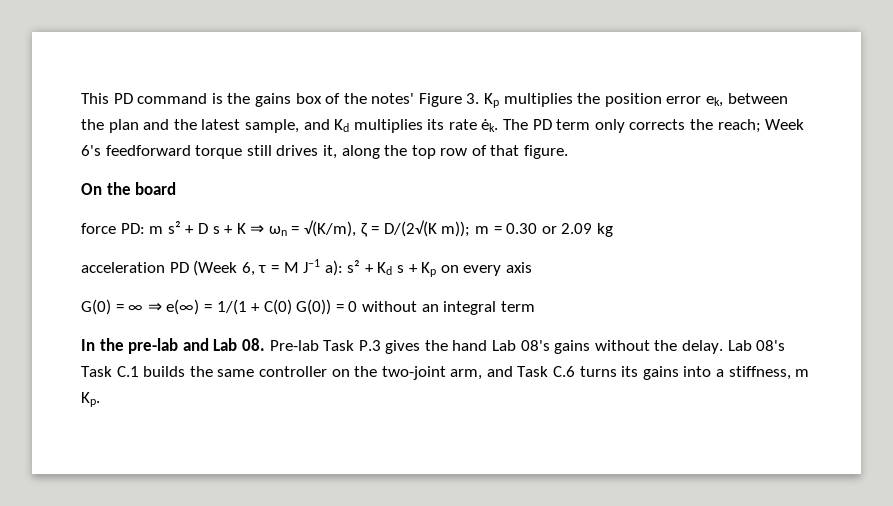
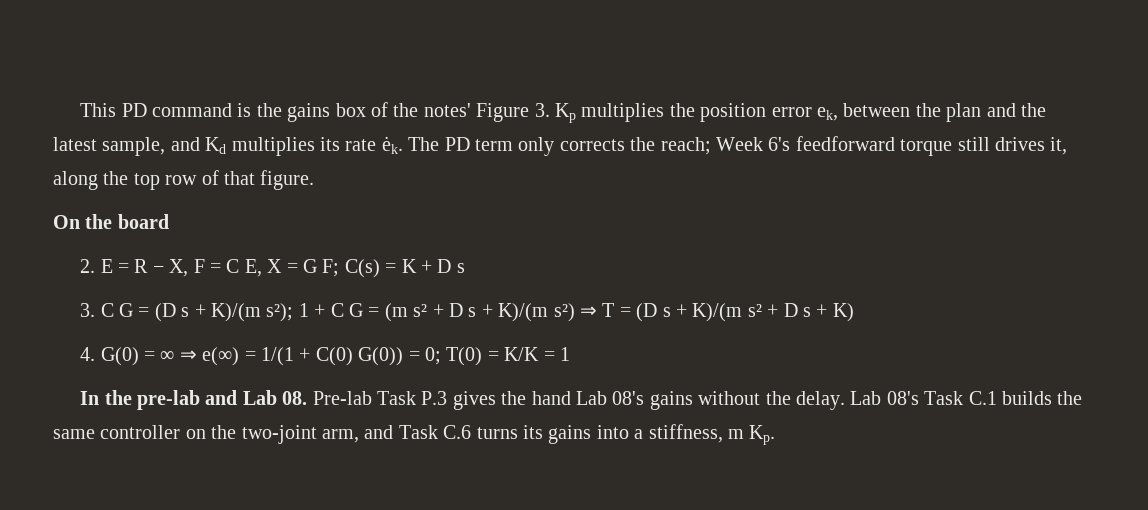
- force PD: m s² + D s + K ⇒ ωn = √(K/m), ζ = D/(2√(K m)); m = 0.30 or 2.09 kg
- acceleration PD (Week 6, τ = M J−1 a): s² + Kd s + Kp on every axis
- G(0) = ∞ ⇒ e(∞) = 1/(1 + C(0) G(0)) = 0 without an integral term
+ 2. E = R − X, F = C E, X = G F; C(s) = K + D s
+ 3. C G = (D s + K)/(m s²); 1 + C G = (m s² + D s + K)/(m s²) ⇒ T = (D s + K)/(m s² + D s + K)
+ 4. G(0) = ∞ ⇒ e(∞) = 1/(1 + C(0) G(0)) = 0; T(0) = K/K = 1

